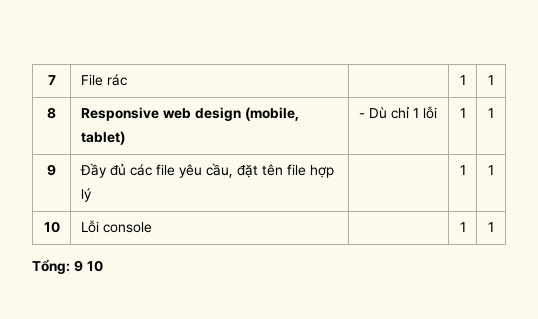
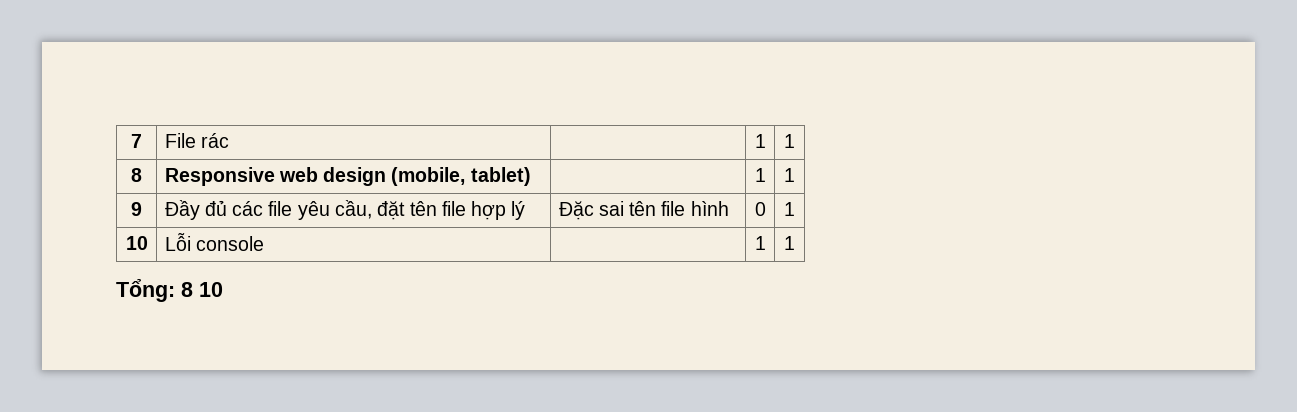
- 8 | Responsive web design (mobile, tablet) | - Dù chỉ 1 lỗi | 1 | 1
+ 8 | Responsive web design (mobile, tablet) | | 1 | 1
- 9 | Đầy đủ các file yêu cầu, đặt tên file hợp lý | | 1 | 1
+ 9 | Đầy đủ các file yêu cầu, đặt tên file hợp lý | Đặc sai tên file hình | 0 | 1
- Tổng: 9 10
+ Tổng: 8 10

